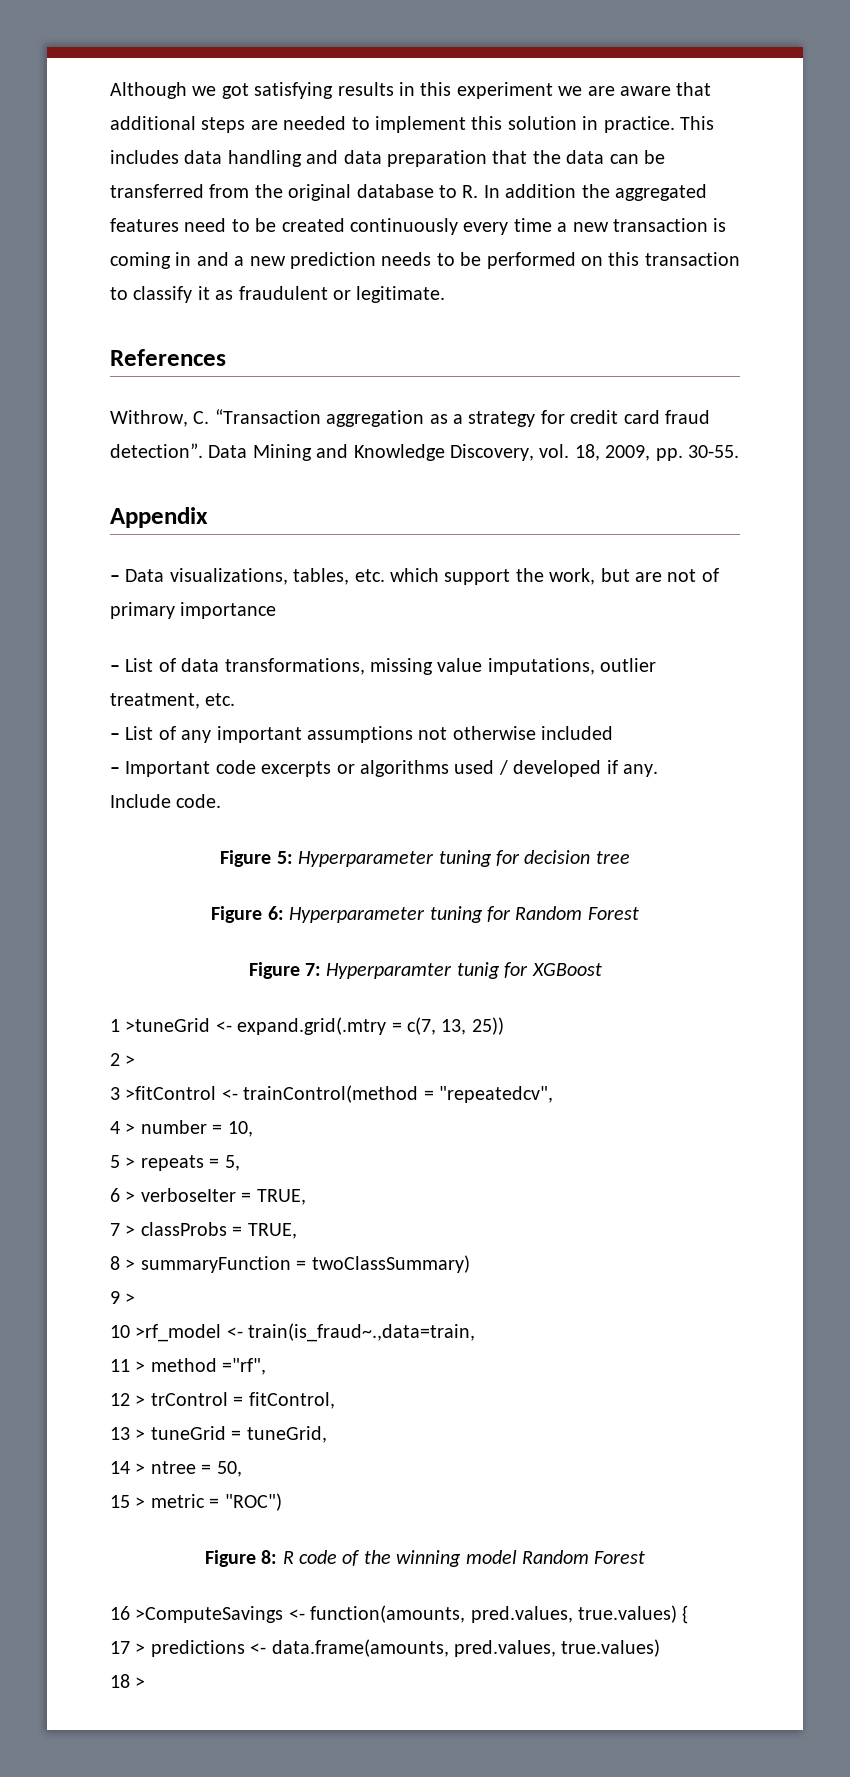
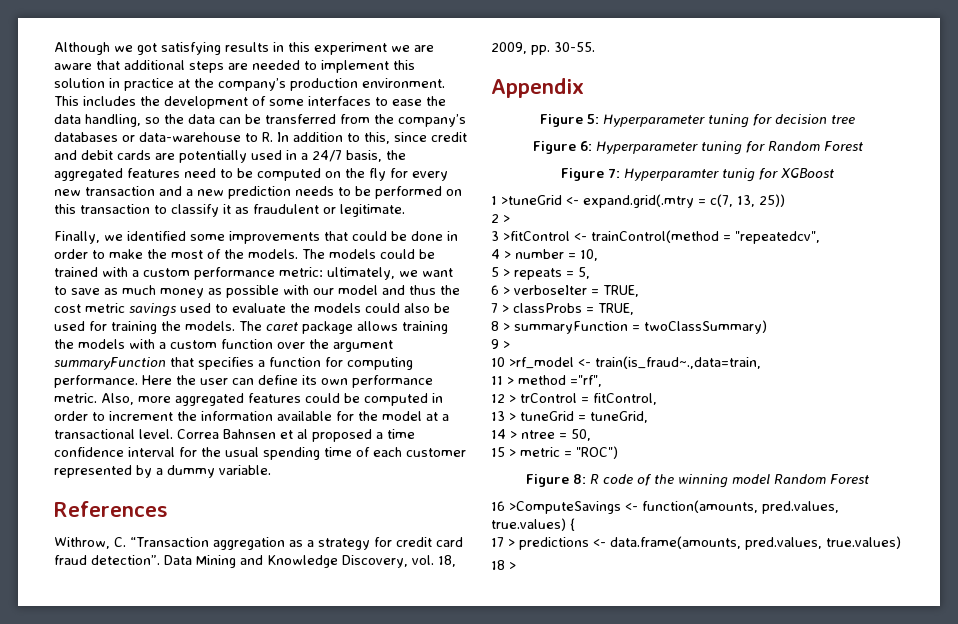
- Although we got satisfying results in this experiment we are aware that additional steps are needed to implement this solution in practice. This includes data handling and data preparation that the data can be transferred from the original database to R. In addition the aggregated features need to be created continuously every time a new transaction is coming in and a new prediction needs to be performed on this transaction to classify it as fraudulent or legitimate.
+ Although we got satisfying results in this experiment we are aware that additional steps are needed to implement this solution in practice at the company’s production environment. This includes the development of some interfaces to ease the data handling, so the data can be transferred from the company’s databases or data-warehouse to R. In addition to this, since credit and debit cards are potentially used in a 24/7 basis, the aggregated features need to be computed on the fly for every new transaction and a new prediction needs to be performed on this transaction to classify it as fraudulent or legitimate.
+ Finally, we identified some improvements that could be done in order to make the most of the models. The models could be trained with a custom performance metric: ultimately, we want to save as much money as possible with our model and thus the cost metric savings used to evaluate the models could also be used for training the models. The caret package allows training the models with a custom function over the argument summaryFunction that specifies a function for computing performance. Here the user can define its own performance metric. Also, more aggregated features could be computed in order to increment the information available for the model at a transactional level. Correa Bahnsen et al proposed a time confidence interval for the usual spending time of each customer represented by a dummy variable.
- – Data visualizations, tables, etc. which support the work, but are not of primary importance
- – List of data transformations, missing value imputations, outlier treatment, etc.
- – List of any important assumptions not otherwise included
- – Important code excerpts or algorithms used / developed if any.
- Include code.

